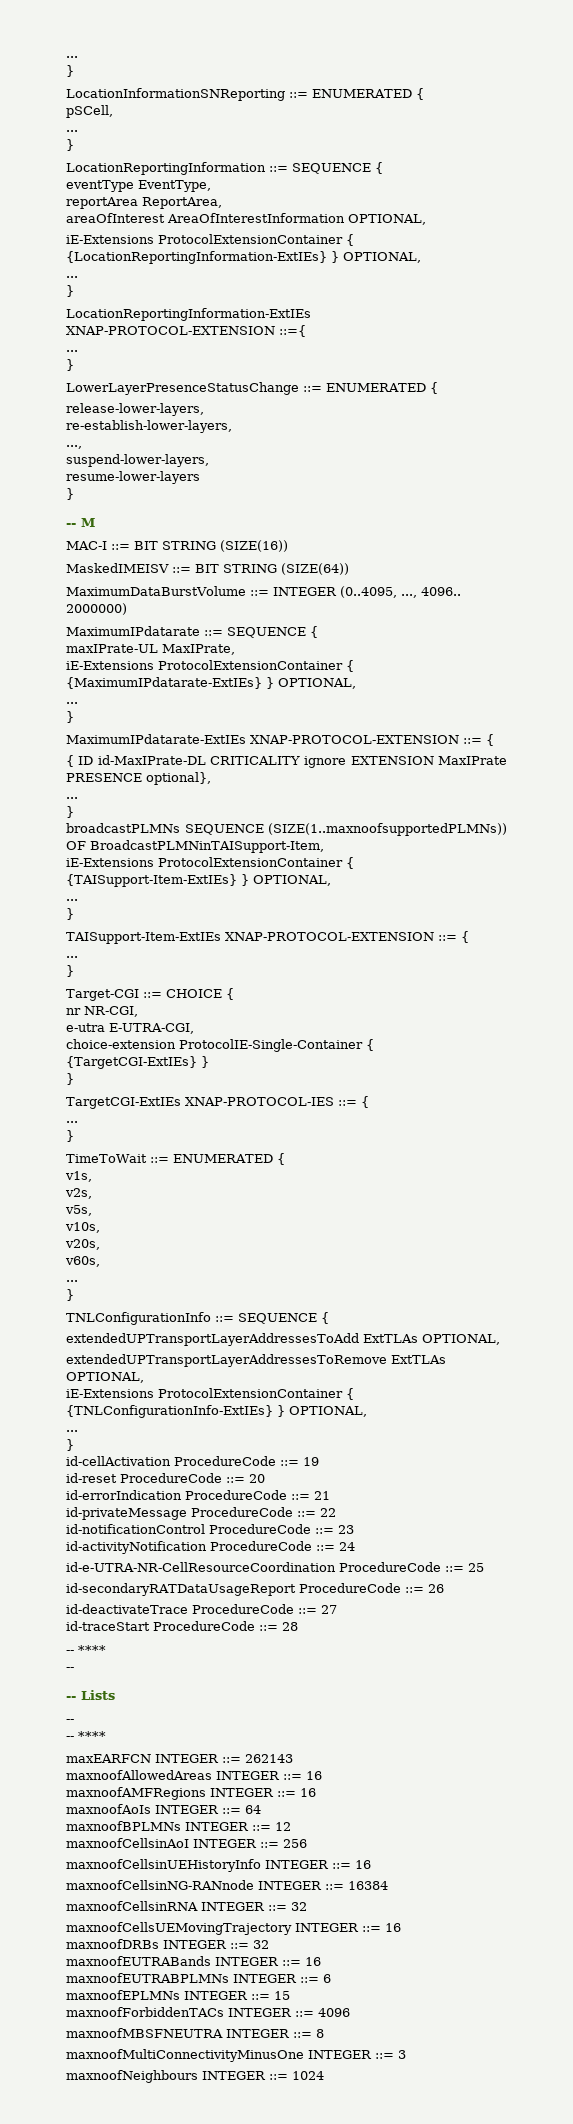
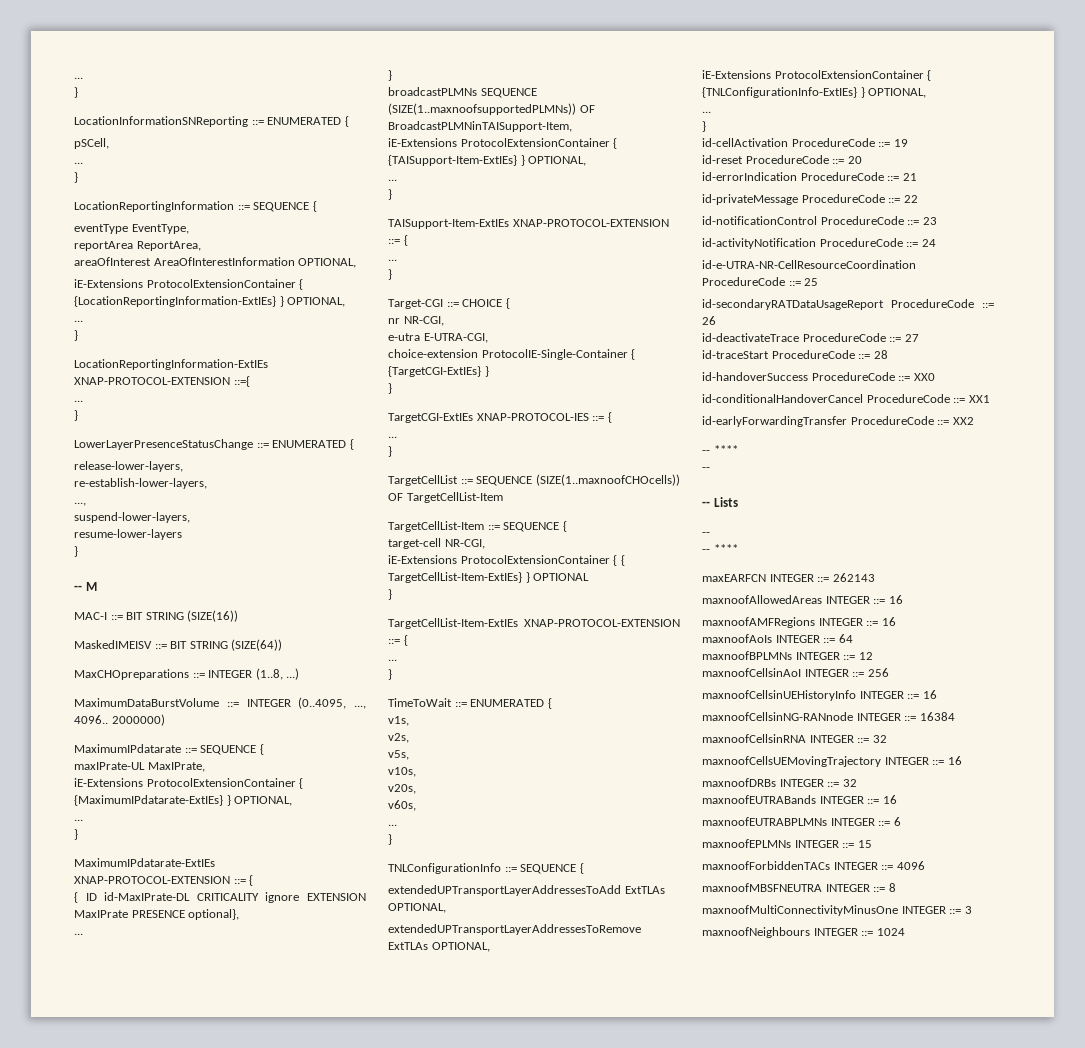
+ MaxCHOpreparations ::= INTEGER (1..8, ...)
+ TargetCellList ::= SEQUENCE (SIZE(1..maxnoofCHOcells)) OF TargetCellList-Item
+ TargetCellList-Item ::= SEQUENCE {
+ target-cell NR-CGI,
+ iE-Extensions ProtocolExtensionContainer { { TargetCellList-Item-ExtIEs} } OPTIONAL
+ }
+ TargetCellList-Item-ExtIEs XNAP-PROTOCOL-EXTENSION ::= {
+ ...
+ }
+ id-handoverSuccess ProcedureCode ::= XX0
+ id-conditionalHandoverCancel ProcedureCode ::= XX1
+ id-earlyForwardingTransfer ProcedureCode ::= XX2

